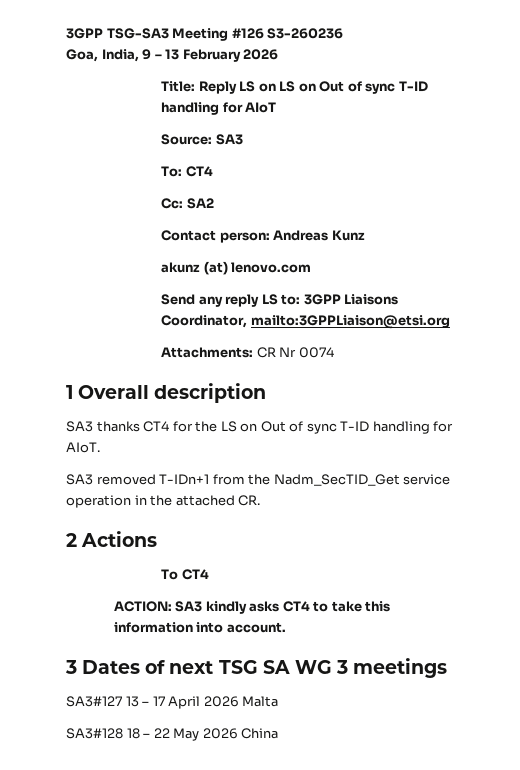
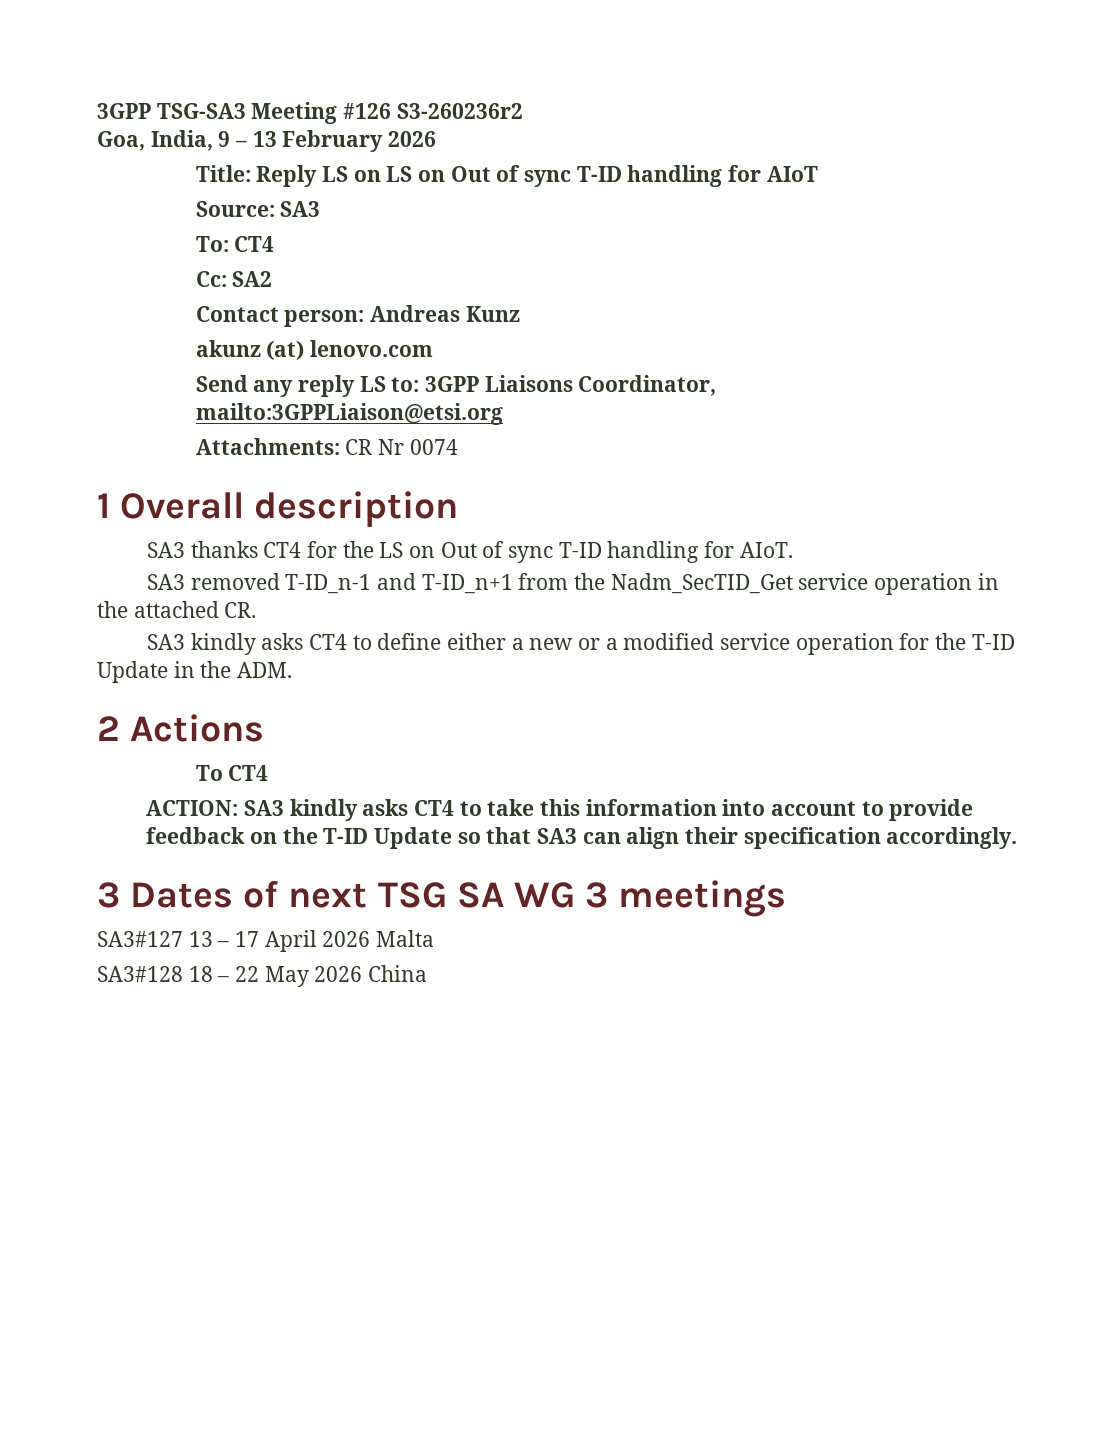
- 3GPP TSG-SA3 Meeting #126 S3-260236
+ 3GPP TSG-SA3 Meeting #126 S3-260236r2
- SA3 removed T-IDn+1 from the Nadm_SecTID_Get service operation in the attached CR.
+ SA3 removed T-ID_n-1 and T-ID_n+1 from the Nadm_SecTID_Get service operation in the attached CR.
+ SA3 kindly asks CT4 to define either a new or a modified service operation for the T-ID Update in the ADM.
- ACTION: SA3 kindly asks CT4 to take this information into account.
+ ACTION: SA3 kindly asks CT4 to take this information into account to provide feedback on the T-ID Update so that SA3 can align their specification accordingly.

